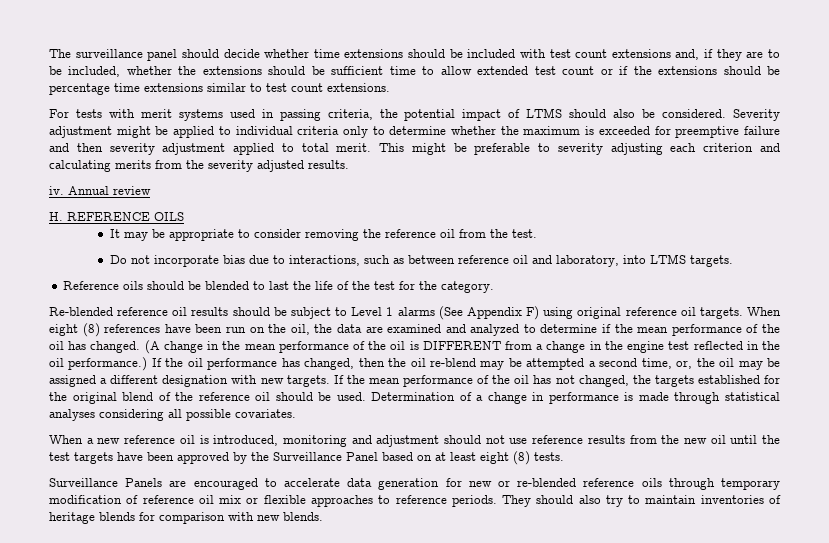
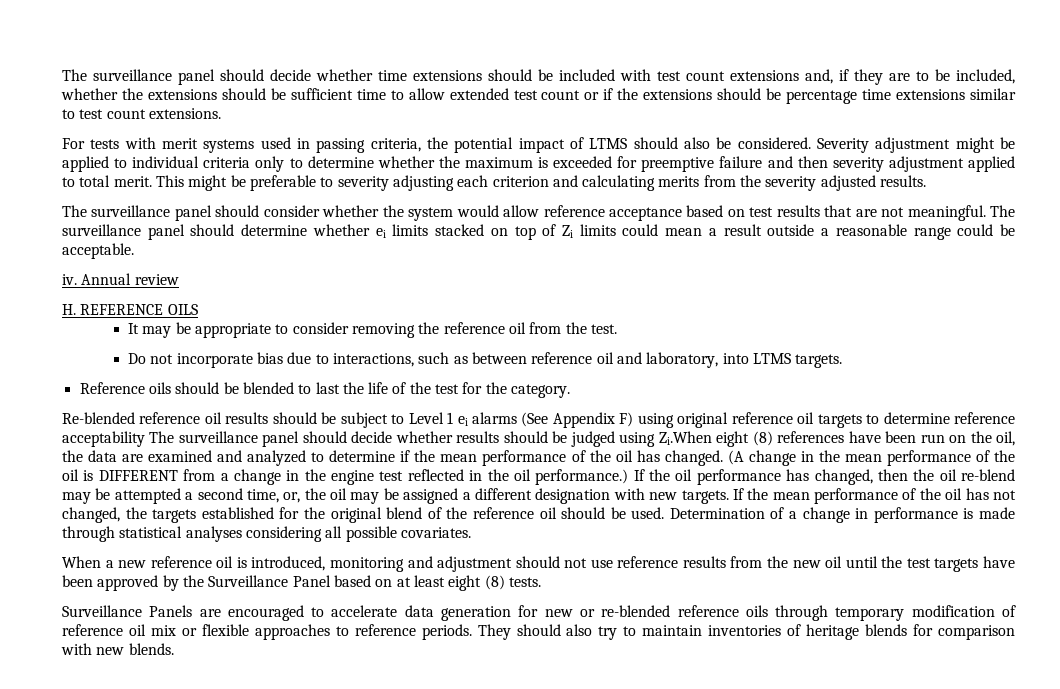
+ The surveillance panel should consider whether the system would allow reference acceptance based on test results that are not meaningful. The surveillance panel should determine whether ei limits stacked on top of Zi limits could mean a result outside a reasonable range could be acceptable.
- Re-blended reference oil results should be subject to Level 1 alarms (See Appendix F) using original reference oil targets. When eight (8) references have been run on the oil, the data are examined and analyzed to determine if the mean performance of the oil has changed.
+ Re-blended reference oil results should be subject to Level 1 ei alarms (See Appendix F) using original reference oil targets to determine reference acceptability The surveillance panel should decide whether results should be judged using Zi.When eight (8) references have been run on the oil, the data are examined and analyzed to determine if the mean performance of the oil has changed.

